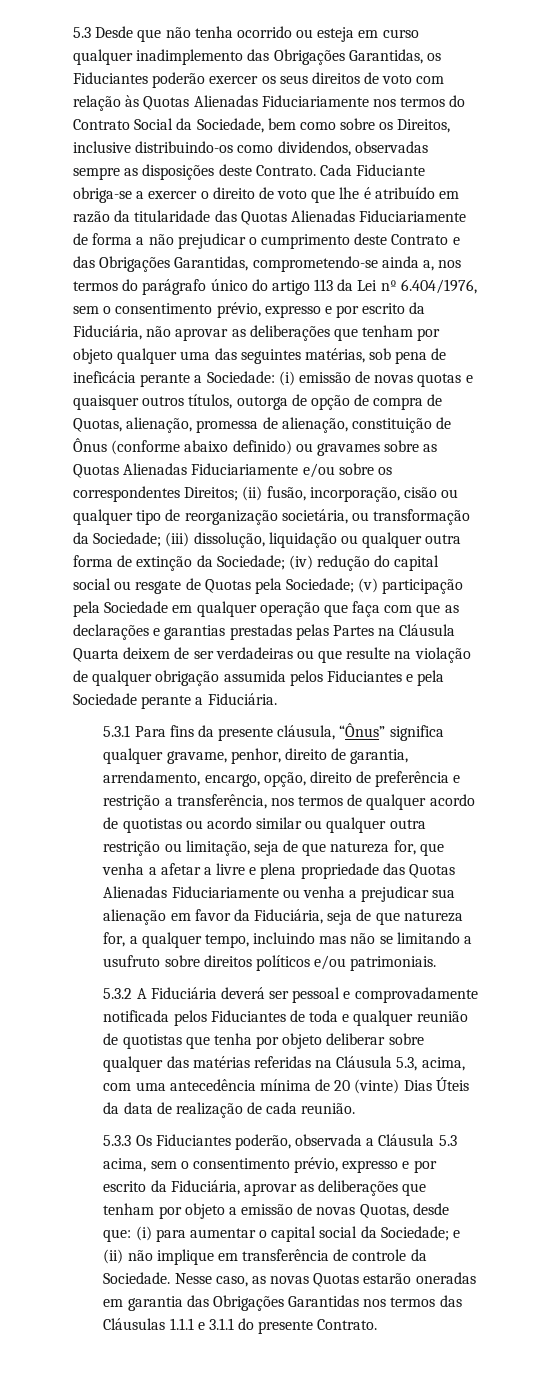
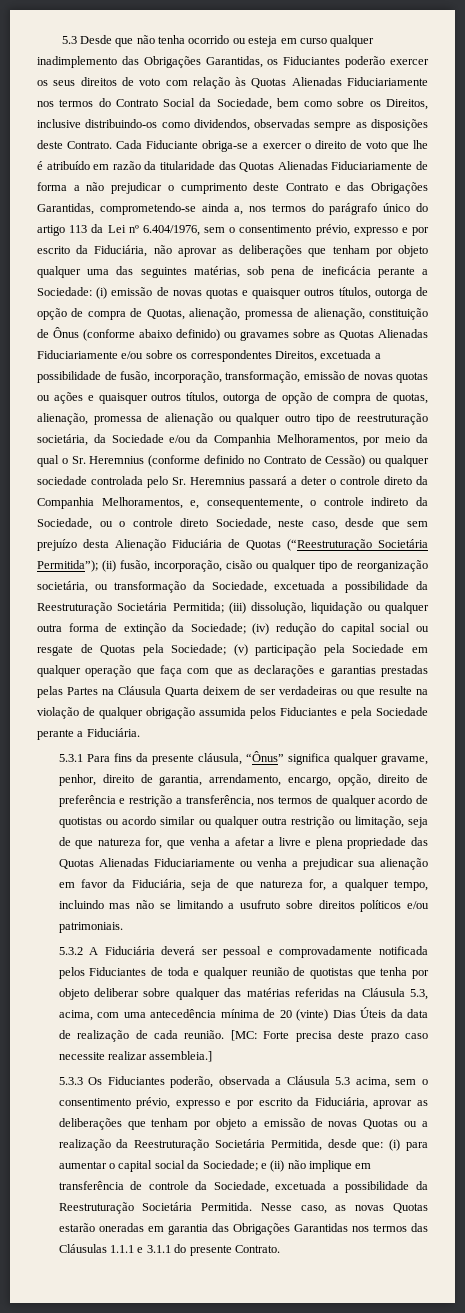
- (i) emissão de novas quotas e quaisquer outros títulos, outorga de opção de compra de Quotas, alienação, promessa de alienação, constituição de Ônus (conforme abaixo definido) ou gravames sobre as Quotas Alienadas Fiduciariamente e/ou sobre os correspondentes Direitos;
+ (i) emissão de novas quotas e quaisquer outros títulos, outorga de opção de compra de Quotas, alienação, promessa de alienação, constituição de Ônus (conforme abaixo definido) ou gravames sobre as Quotas Alienadas Fiduciariamente e/ou sobre os correspondentes Direitos, excetuada a possibilidade de fusão, incorporação, transformação, emissão de novas quotas ou ações e quaisquer outros títulos, outorga de opção de compra de quotas, alienação, promessa de alienação ou qualquer outro tipo de reestruturação societária, da Sociedade e/ou da Companhia Melhoramentos, por meio da qual o Sr. Heremnius (conforme definido no Contrato de Cessão) ou qualquer sociedade controlada pelo Sr. Heremnius passará a deter o controle direto da Companhia Melhoramentos, e, consequentemente, o controle indireto da Sociedade, ou o controle direto Sociedade, neste caso, desde que sem prejuízo desta Alienação Fiduciária de Quotas (“Reestruturação Societária Permitida”);
- (ii) fusão, incorporação, cisão ou qualquer tipo de reorganização societária, ou transformação da Sociedade;
+ (ii) fusão, incorporação, cisão ou qualquer tipo de reorganização societária, ou transformação da Sociedade, excetuada a possibilidade da Reestruturação Societária Permitida;
+ [MC: Forte precisa deste prazo caso necessite realizar assembleia.]
- 5.3.3 Os Fiduciantes poderão, observada a Cláusula 5.3 acima, sem o consentimento prévio, expresso e por escrito da Fiduciária, aprovar as deliberações que tenham por objeto a emissão de novas Quotas, desde que: (i) para aumentar o capital social da Sociedade; e (ii) não implique em transferência de controle da Sociedade.
+ 5.3.3 Os Fiduciantes poderão, observada a Cláusula 5.3 acima, sem o consentimento prévio, expresso e por escrito da Fiduciária, aprovar as deliberações que tenham por objeto a emissão de novas Quotas ou a realização da Reestruturação Societária Permitida, desde que: (i) para aumentar o capital social da Sociedade; e (ii) não implique em transferência de controle da Sociedade, excetuada a possibilidade da Reestruturação Societária Permitida.

